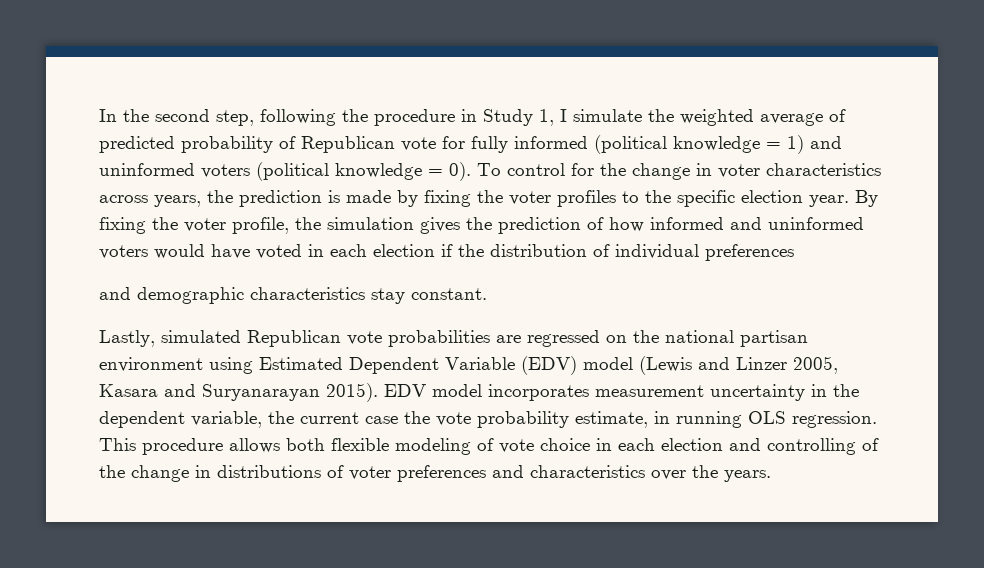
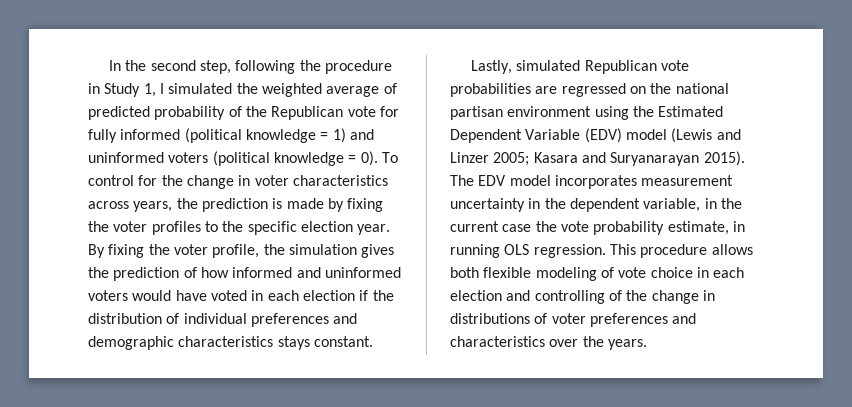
- In the second step, following the procedure in Study 1, I simulate the weighted average of predicted probability of Republican vote for fully informed (political knowledge = 1) and uninformed voters (political knowledge = 0).
+ In the second step, following the procedure in Study 1, I simulated the weighted average of predicted probability of the Republican vote for fully informed (political knowledge = 1) and uninformed voters (political knowledge = 0).
- By fixing the voter profile, the simulation gives the prediction of how informed and uninformed voters would have voted in each election if the distribution of individual preferences
- and demographic characteristics stay constant.
+ By fixing the voter profile, the simulation gives the prediction of how informed and uninformed voters would have voted in each election if the distribution of individual preferences and demographic characteristics stays constant.
- Lastly, simulated Republican vote probabilities are regressed on the national partisan environment using Estimated Dependent Variable (EDV) model (Lewis and Linzer 2005, Kasara and Suryanarayan 2015).
+ Lastly, simulated Republican vote probabilities are regressed on the national partisan environment using the Estimated Dependent Variable (EDV) model (Lewis and Linzer 2005; Kasara and Suryanarayan 2015).
- EDV model incorporates measurement uncertainty in the dependent variable, the current case the vote probability estimate, in running OLS regression.
+ The EDV model incorporates measurement uncertainty in the dependent variable, in the current case the vote probability estimate, in running OLS regression.

